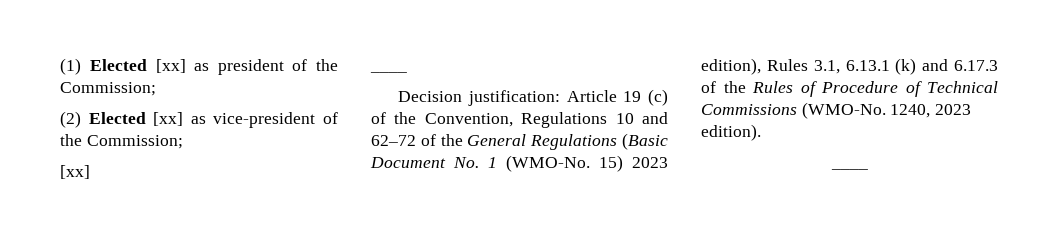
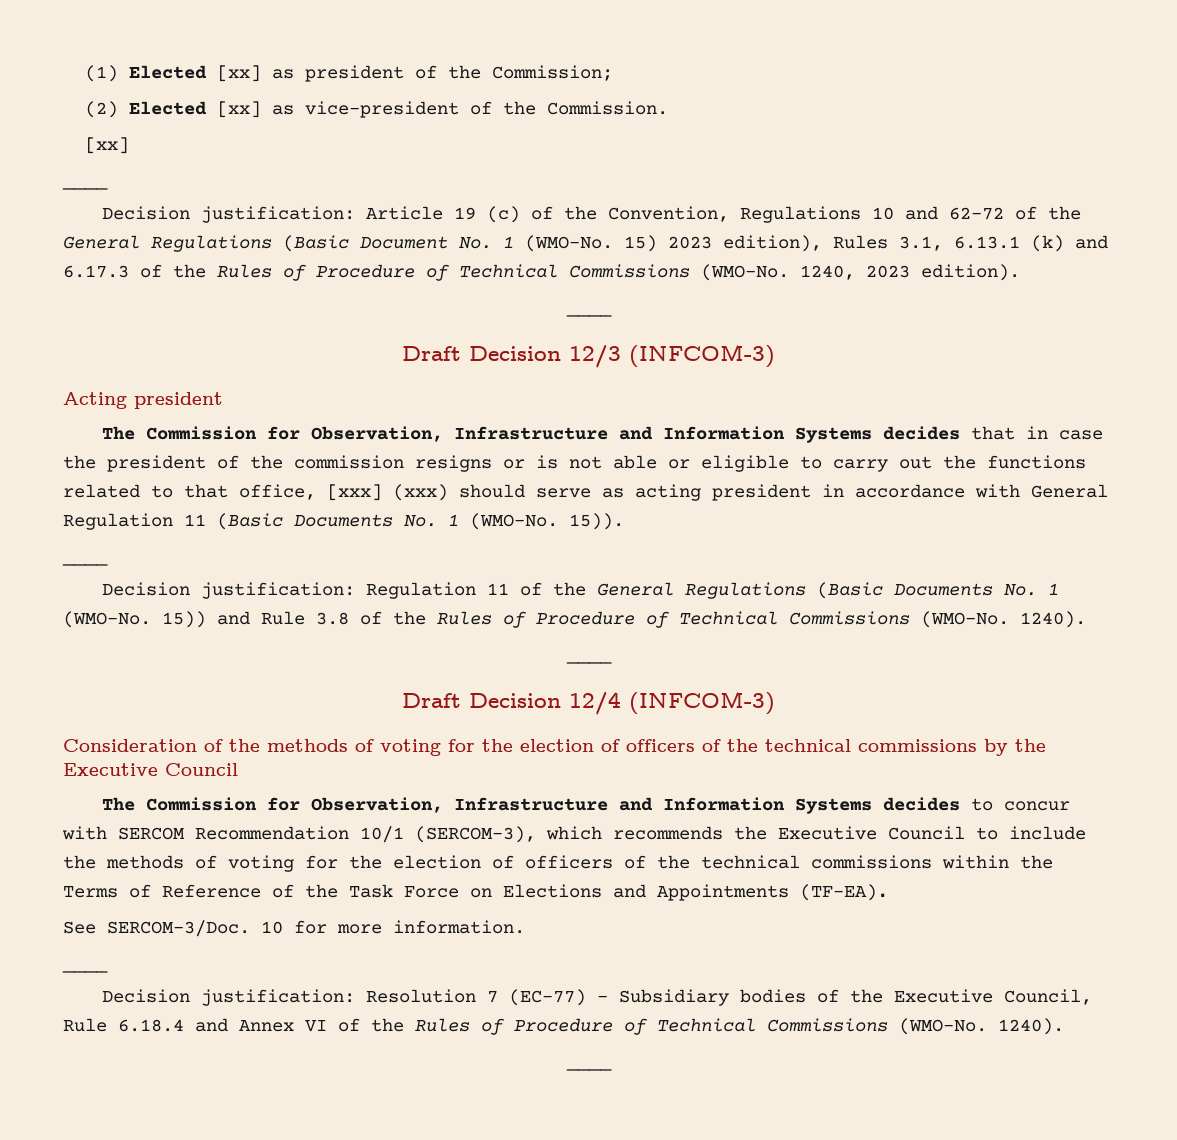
- (2) Elected [xx] as vice-president of the Commission;
+ (2) Elected [xx] as vice-president of the Commission.
+ Draft Decision 12/3 (INFCOM-3)
+ Acting president
+ The Commission for Observation, Infrastructure and Information Systems decides that in case the president of the commission resigns or is not able or eligible to carry out the functions related to that office, [xxx] (xxx) should serve as acting president in accordance with General Regulation 11 (Basic Documents No. 1 (WMO-No. 15)).
+ ____
+ Decision justification: Regulation 11 of the General Regulations (Basic Documents No. 1 (WMO-No. 15)) and Rule 3.8 of the Rules of Procedure of Technical Commissions (WMO-No. 1240).
+ ____
+ Draft Decision 12/4 (INFCOM-3)
+ Consideration of the methods of voting for the election of officers of the technical commissions by the Executive Council
+ The Commission for Observation, Infrastructure and Information Systems decides to concur with SERCOM Recommendation 10/1 (SERCOM-3), which recommends the Executive Council to include the methods of voting for the election of officers of the technical commissions within the Terms of Reference of the Task Force on Elections and Appointments (TF-EA).
+ See SERCOM-3/Doc. 10 for more information.
+ ____
+ Decision justification: Resolution 7 (EC-77) – Subsidiary bodies of the Executive Council, Rule 6.18.4 and Annex VI of the Rules of Procedure of Technical Commissions (WMO-No. 1240).
+ ____

